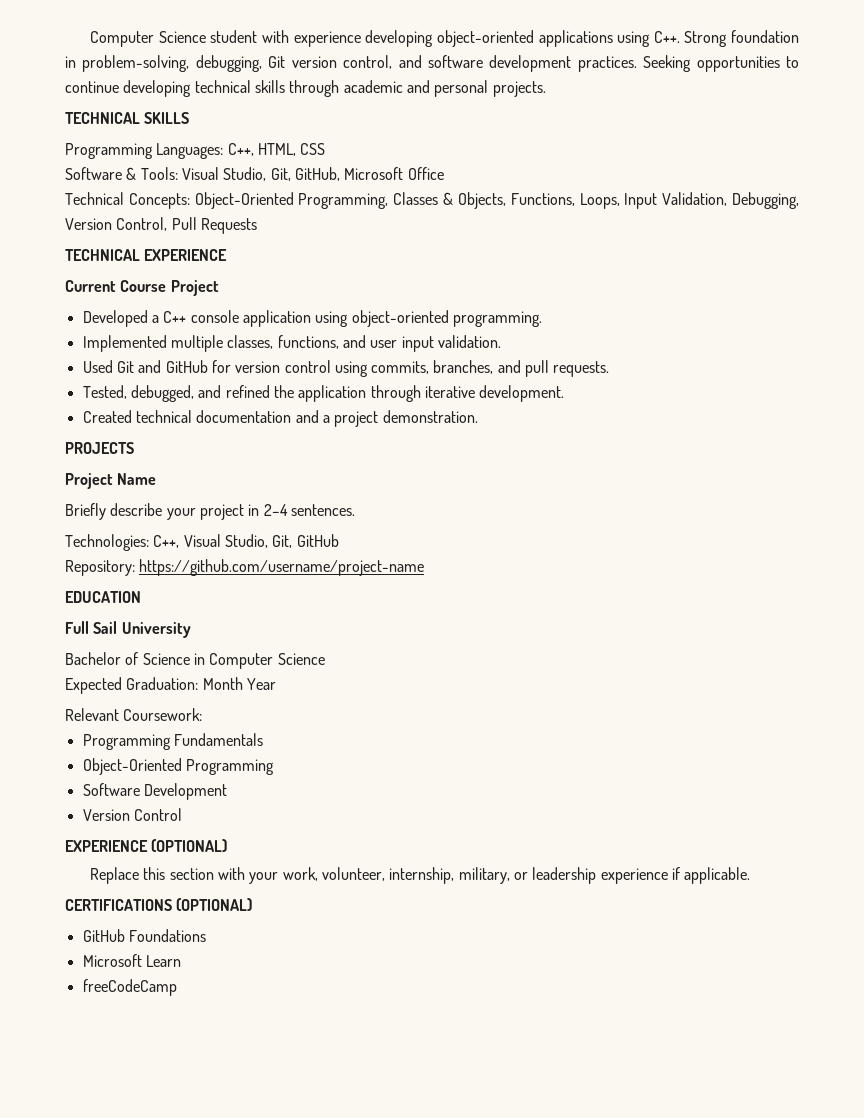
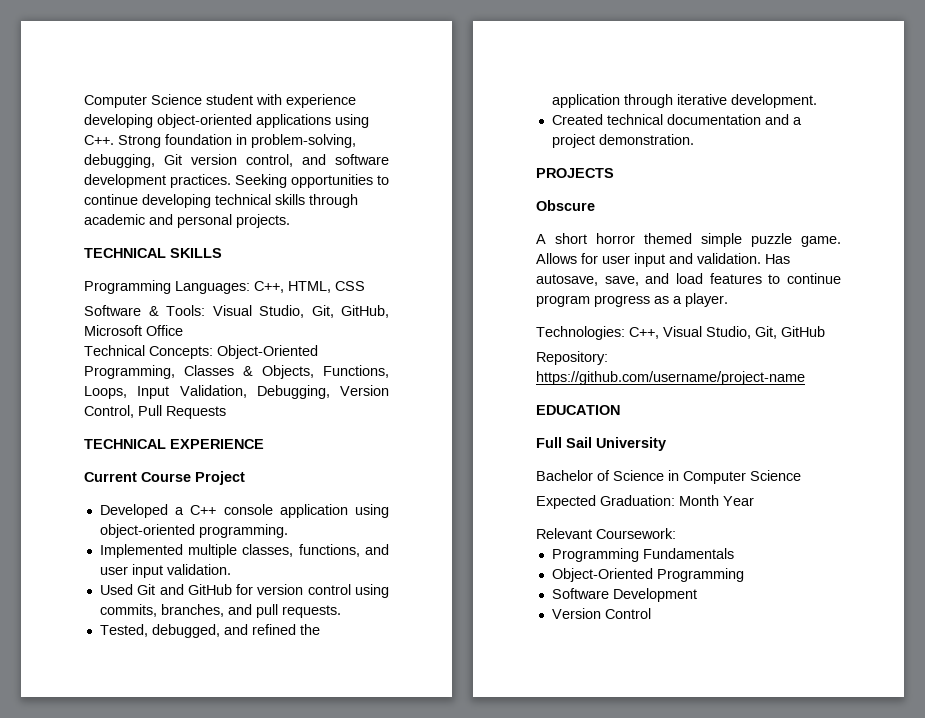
- Project Name
- Briefly describe your project in 2–4 sentences.
+ Obscure
+ A short horror themed simple puzzle game. Allows for user input and validation. Has autosave, save, and load features to continue program progress as a player.
- EXPERIENCE (OPTIONAL)
- Replace this section with your work, volunteer, internship, military, or leadership experience if applicable.
- CERTIFICATIONS (OPTIONAL)
- GitHub Foundations
- Microsoft Learn
- freeCodeCamp

